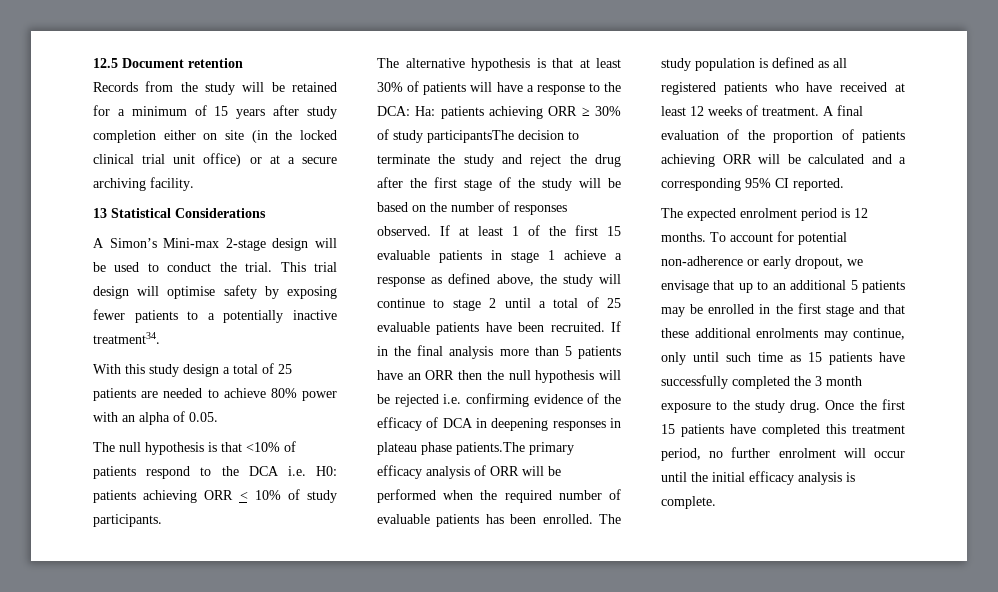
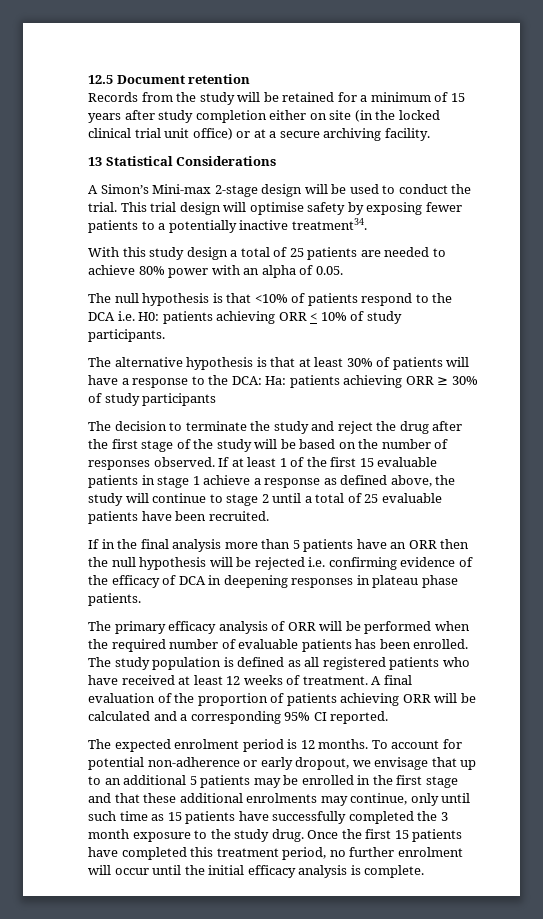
- The alternative hypothesis is that at least 30% of patients will have a response to the DCA: Ha: patients achieving ORR ≥ 30% of study participantsThe decision to terminate the study and reject the drug after the first stage of the study will be based on the number of responses observed.
+ The alternative hypothesis is that at least 30% of patients will have a response to the DCA: Ha: patients achieving ORR ≥ 30% of study participants
+ The decision to terminate the study and reject the drug after the first stage of the study will be based on the number of responses observed.
- If at least 1 of the first 15 evaluable patients in stage 1 achieve a response as defined above, the study will continue to stage 2 until a total of 25 evaluable patients have been recruited. If in the final analysis more than 5 patients have an ORR then the null hypothesis will be rejected i.e. confirming evidence of the efficacy of DCA in deepening responses in plateau phase patients.The primary efficacy analysis of ORR will be performed when the required number of evaluable patients has been enrolled.
+ If at least 1 of the first 15 evaluable patients in stage 1 achieve a response as defined above, the study will continue to stage 2 until a total of 25 evaluable patients have been recruited.
+ If in the final analysis more than 5 patients have an ORR then the null hypothesis will be rejected i.e. confirming evidence of the efficacy of DCA in deepening responses in plateau phase patients.
+ The primary efficacy analysis of ORR will be performed when the required number of evaluable patients has been enrolled.

